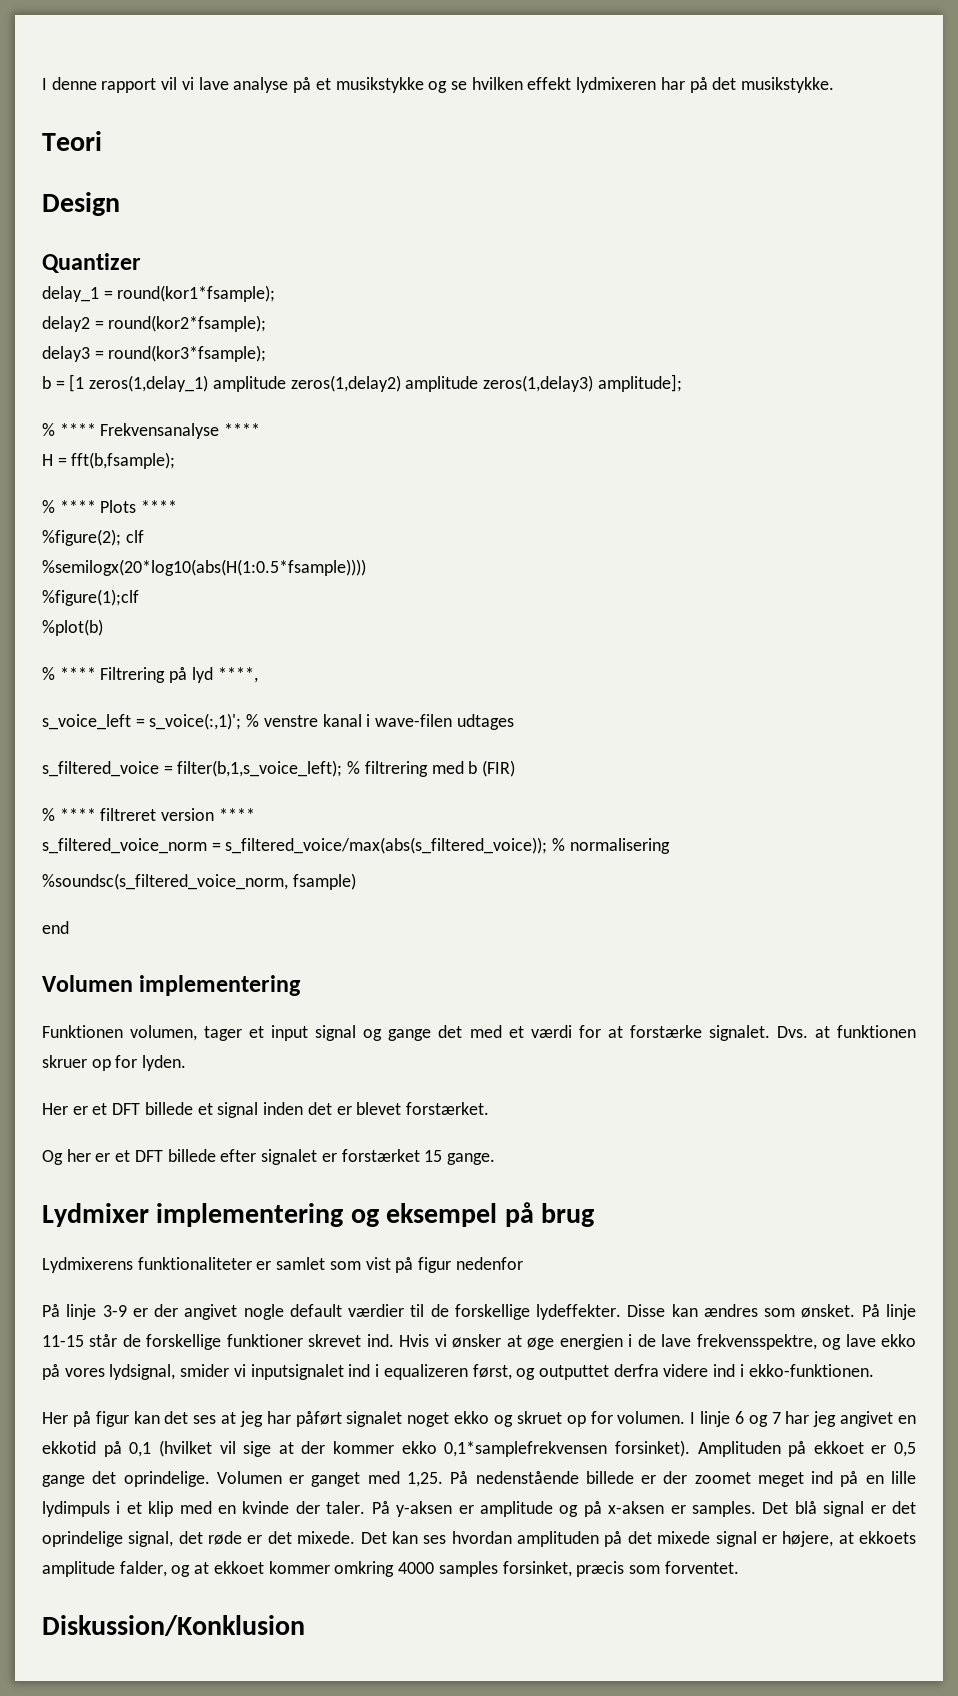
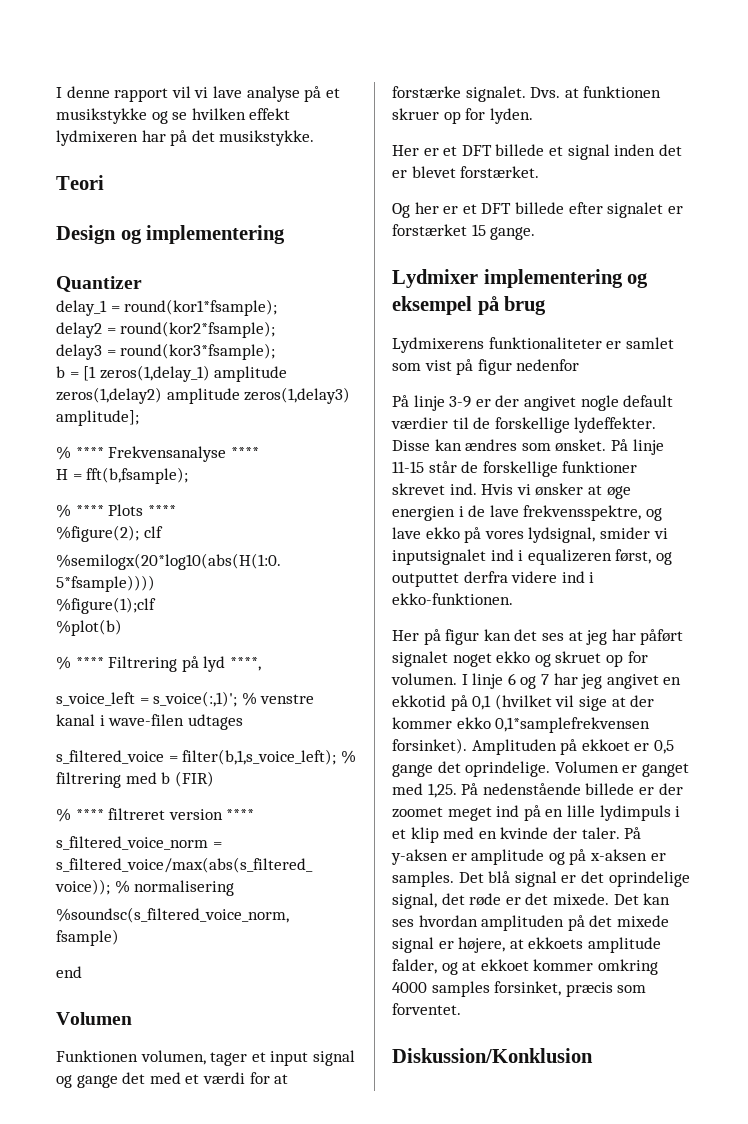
- Design
+ Design og implementering
  end
- Volumen implementering
+ Volumen

